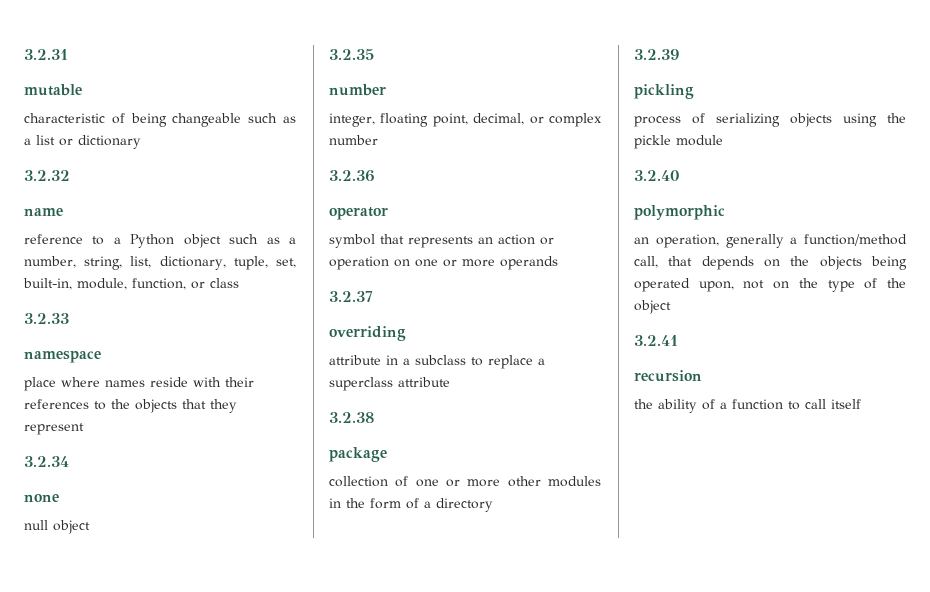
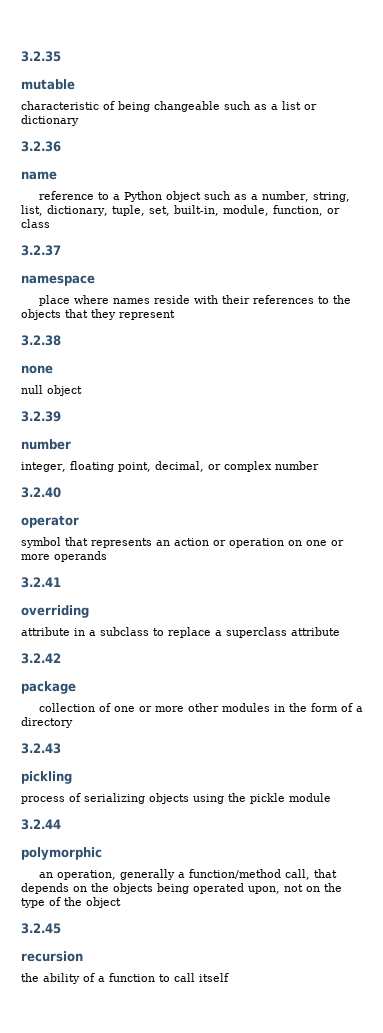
- 3.2.31
+ 3.2.35
- 3.2.32
+ 3.2.36
- 3.2.33
+ 3.2.37
- 3.2.34
+ 3.2.38
- 3.2.35
+ 3.2.39
- 3.2.36
+ 3.2.40
- 3.2.37
+ 3.2.41
- 3.2.38
+ 3.2.42
- 3.2.39
+ 3.2.43
- 3.2.40
+ 3.2.44
- 3.2.41
+ 3.2.45

